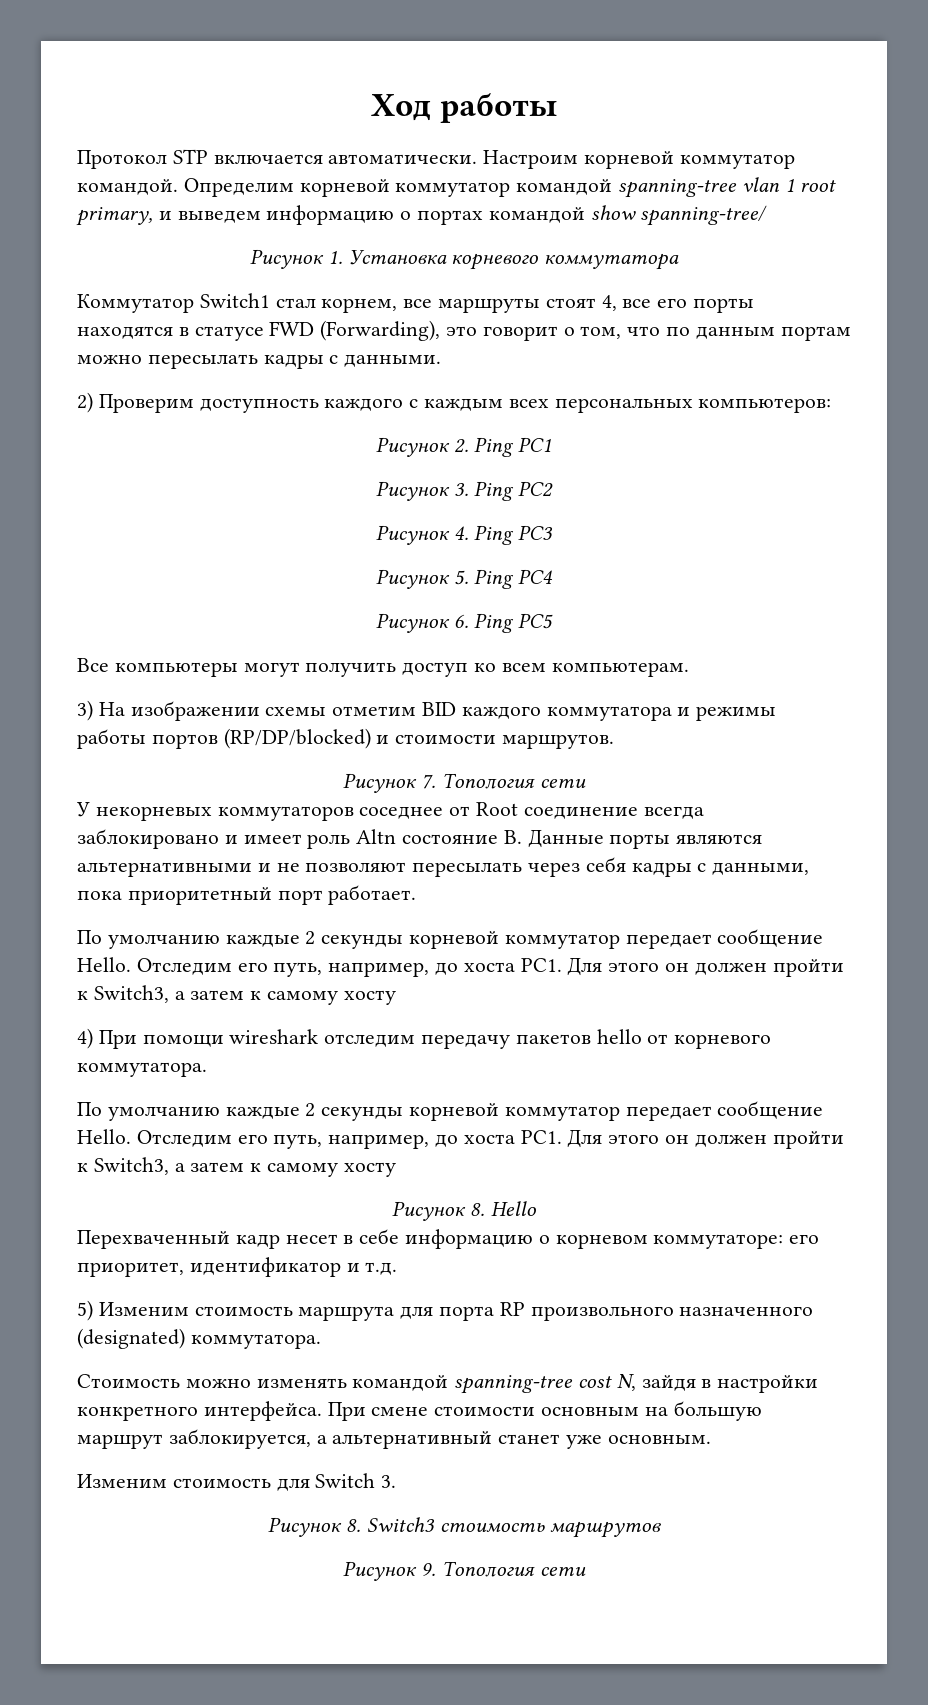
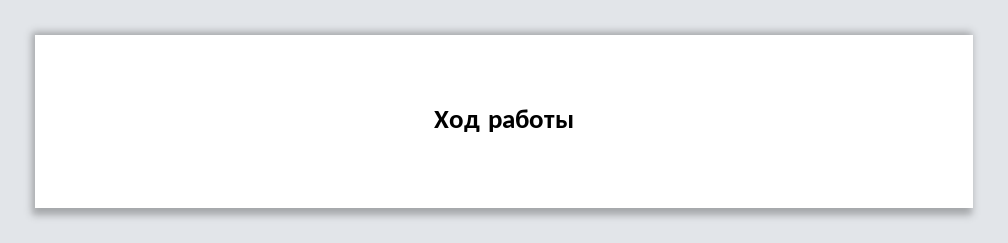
- Протокол STP включается автоматически. Настроим корневой коммутатор командой. Определим корневой коммутатор командой spanning-tree vlan 1 root primary, и выведем информацию о портах командой show spanning-tree/
- Рисунок 1. Установка корневого коммутатора
- Коммутатор Switch1 стал корнем, все маршруты стоят 4, все его порты находятся в статусе FWD (Forwarding), это говорит о том, что по данным портам можно пересылать кадры с данными.
- 2) Проверим доступность каждого с каждым всех персональных компьютеров:
- Рисунок 2. Ping PC1
- Рисунок 3. Ping PC2
- Рисунок 4. Ping PC3
- Рисунок 5. Ping PC4
- Рисунок 6. Ping PC5
- Все компьютеры могут получить доступ ко всем компьютерам.
- 3) На изображении схемы отметим BID каждого коммутатора и режимы работы портов (RP/DP/blocked) и стоимости маршрутов.
- Рисунок 7. Топология сети
- У некорневых коммутаторов соседнее от Root соединение всегда заблокировано и имеет роль Altn состояние B. Данные порты являются альтернативными и не позволяют пересылать через себя кадры с данными, пока приоритетный порт работает.
- По умолчанию каждые 2 секунды корневой коммутатор передает сообщение Hello. Отследим его путь, например, до хоста PC1. Для этого он должен пройти к Switch3, а затем к самому хосту
- 4) При помощи wireshark отследим передачу пакетов hello от корневого коммутатора.
- По умолчанию каждые 2 секунды корневой коммутатор передает сообщение Hello. Отследим его путь, например, до хоста PC1. Для этого он должен пройти к Switch3, а затем к самому хосту
- Рисунок 8. Hello
- Перехваченный кадр несет в себе информацию о корневом коммутаторе: его приоритет, идентификатор и т.д.
- 5) Изменим стоимость маршрута для порта RP произвольного назначенного (designated) коммутатора.
- Стоимость можно изменять командой spanning-tree cost N, зайдя в настройки конкретного интерфейса. При смене стоимости основным на большую маршрут заблокируется, а альтернативный станет уже основным.
- Изменим стоимость для Switch 3.
- Рисунок 8. Switch3 стоимость маршрутов
- Рисунок 9. Топология сети

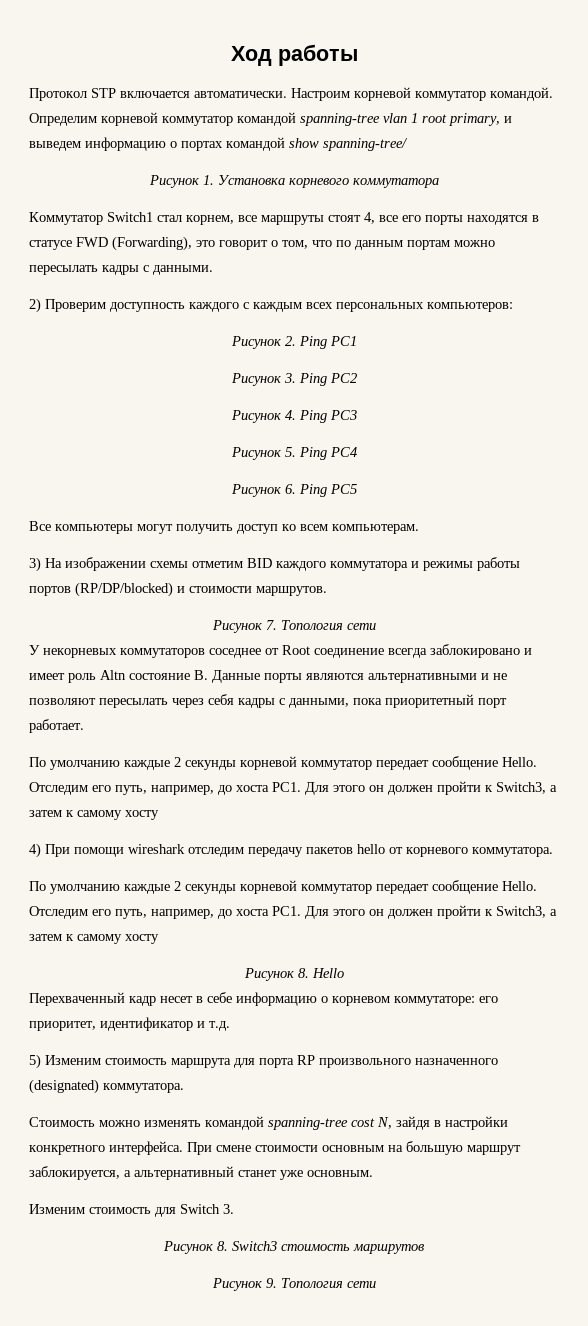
+ Протокол STP включается автоматически. Настроим корневой коммутатор командой. Определим корневой коммутатор командой spanning-tree vlan 1 root primary, и выведем информацию о портах командой show spanning-tree/
+ Рисунок 1. Установка корневого коммутатора
+ Коммутатор Switch1 стал корнем, все маршруты стоят 4, все его порты находятся в статусе FWD (Forwarding), это говорит о том, что по данным портам можно пересылать кадры с данными.
+ 2) Проверим доступность каждого с каждым всех персональных компьютеров:
+ Рисунок 2. Ping PC1
+ Рисунок 3. Ping PC2
+ Рисунок 4. Ping PC3
+ Рисунок 5. Ping PC4
+ Рисунок 6. Ping PC5
+ Все компьютеры могут получить доступ ко всем компьютерам.
+ 3) На изображении схемы отметим BID каждого коммутатора и режимы работы портов (RP/DP/blocked) и стоимости маршрутов.
+ Рисунок 7. Топология сети
+ У некорневых коммутаторов соседнее от Root соединение всегда заблокировано и имеет роль Altn состояние B. Данные порты являются альтернативными и не позволяют пересылать через себя кадры с данными, пока приоритетный порт работает.
+ По умолчанию каждые 2 секунды корневой коммутатор передает сообщение Hello. Отследим его путь, например, до хоста PC1. Для этого он должен пройти к Switch3, а затем к самому хосту
+ 4) При помощи wireshark отследим передачу пакетов hello от корневого коммутатора.
+ По умолчанию каждые 2 секунды корневой коммутатор передает сообщение Hello. Отследим его путь, например, до хоста PC1. Для этого он должен пройти к Switch3, а затем к самому хосту
+ Рисунок 8. Hello
+ Перехваченный кадр несет в себе информацию о корневом коммутаторе: его приоритет, идентификатор и т.д.
+ 5) Изменим стоимость маршрута для порта RP произвольного назначенного (designated) коммутатора.
+ Стоимость можно изменять командой spanning-tree cost N, зайдя в настройки конкретного интерфейса. При смене стоимости основным на большую маршрут заблокируется, а альтернативный станет уже основным.
+ Изменим стоимость для Switch 3.
+ Рисунок 8. Switch3 стоимость маршрутов
+ Рисунок 9. Топология сети

